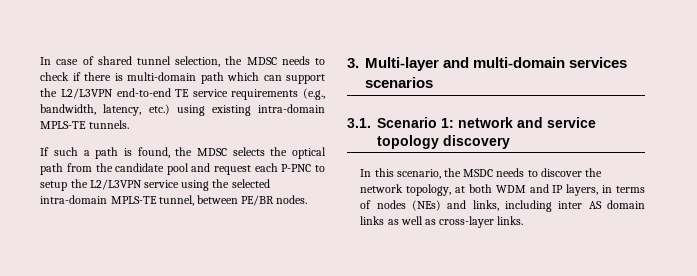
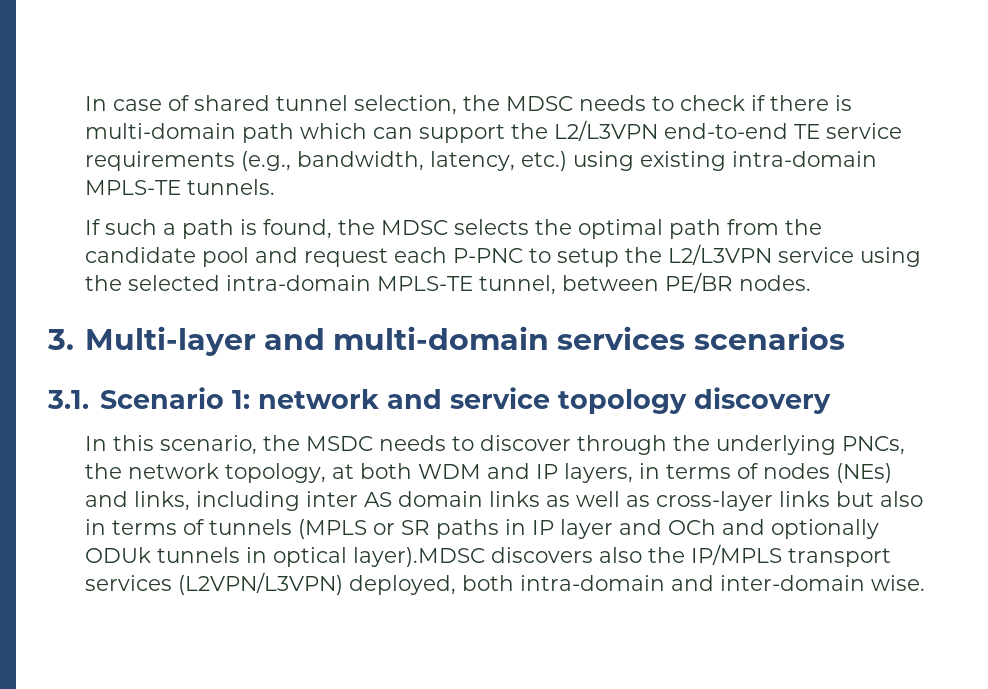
- If such a path is found, the MDSC selects the optical path from the candidate pool and request each P-PNC to setup the L2/L3VPN service using the selected intra-domain MPLS-TE tunnel, between PE/BR nodes.
+ If such a path is found, the MDSC selects the optimal path from the candidate pool and request each P-PNC to setup the L2/L3VPN service using the selected intra-domain MPLS-TE tunnel, between PE/BR nodes.
- In this scenario, the MSDC needs to discover the network topology, at both WDM and IP layers, in terms of nodes (NEs) and links, including inter AS domain links as well as cross-layer links.
+ In this scenario, the MSDC needs to discover through the underlying PNCs, the network topology, at both WDM and IP layers, in terms of nodes (NEs) and links, including inter AS domain links as well as cross-layer links but also in terms of tunnels (MPLS or SR paths in IP layer and OCh and optionally ODUk tunnels in optical layer).MDSC discovers also the IP/MPLS transport services (L2VPN/L3VPN) deployed, both intra-domain and inter-domain wise.

